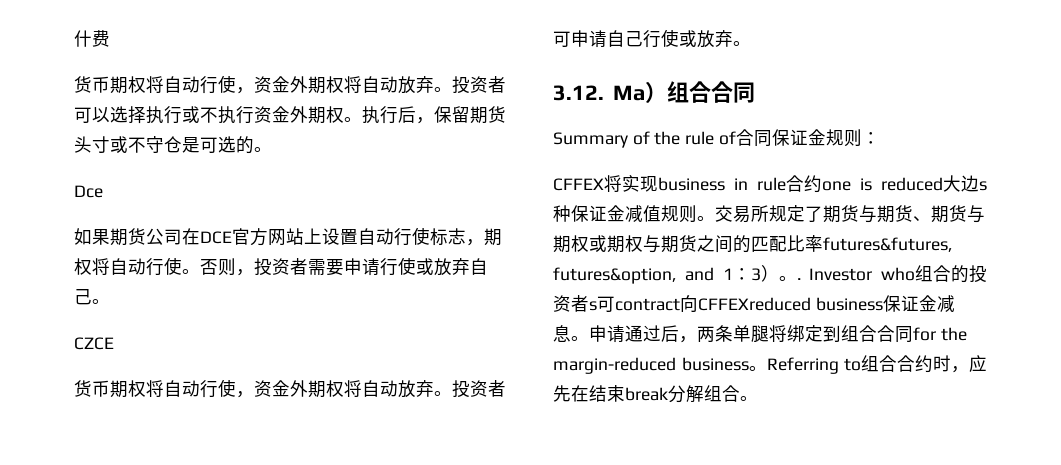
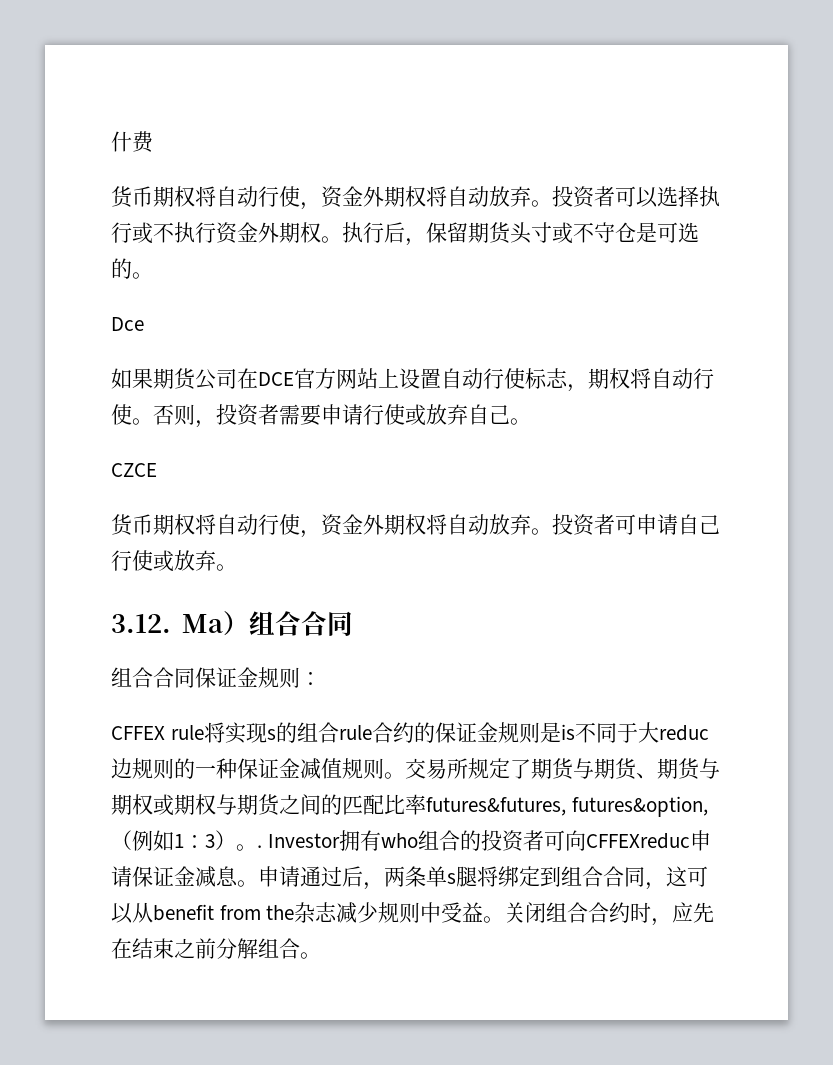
- Summary of the rule of合同保证金规则：
+ 组合合同保证金规则：
- CFFEX将实现business in rule合约one is reduced大边s种保证金减值规则。
+ CFFEX rule将实现s的组合rule合约的保证金规则是is不同于大reduc边规则的一种保证金减值规则。
- 交易所规定了期货与期货、期货与期权或期权与期货之间的匹配比率futures&futures, futures&option, and 1：3）。.
+ 交易所规定了期货与期货、期货与期权或期权与期货之间的匹配比率futures&futures, futures&option,（例如1：3）。.
- Investor who组合的投资者s可contract向CFFEXreduced business保证金减息。
+ Investor拥有who组合的投资者可向CFFEXreduc申请保证金减息。
- 申请通过后，两条单腿将绑定到组合合同for the margin-reduced business。Referring to组合合约时，应先在结束break分解组合。
+ 申请通过后，两条单s腿将绑定到组合合同，这可以从benefit from the杂志减少规则中受益。关闭组合合约时，应先在结束之前分解组合。

